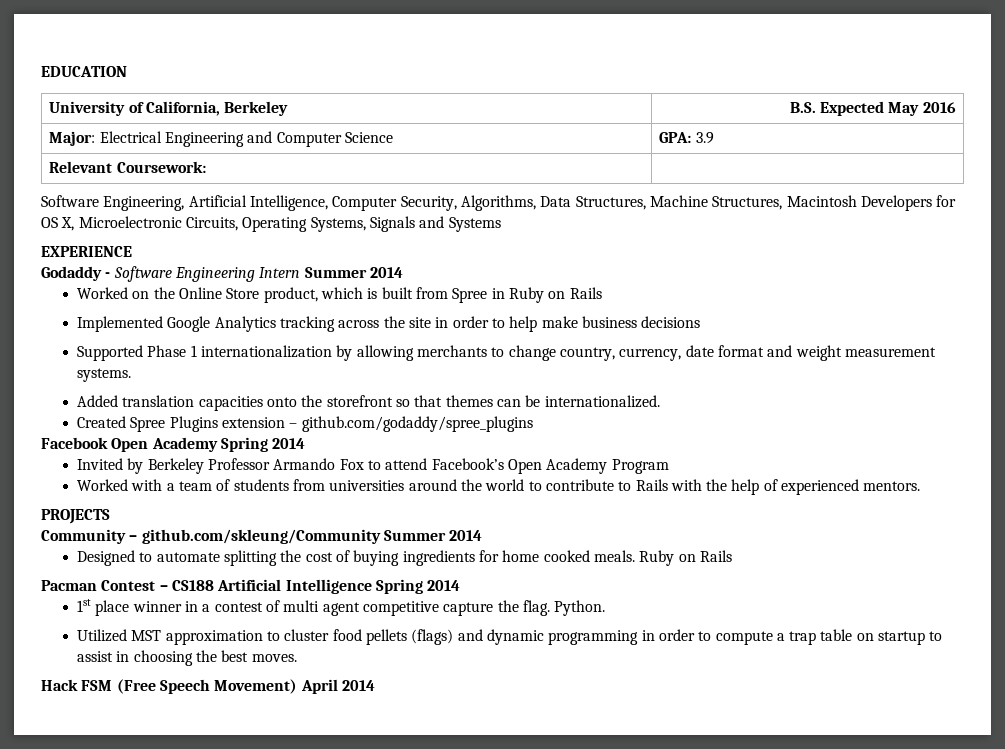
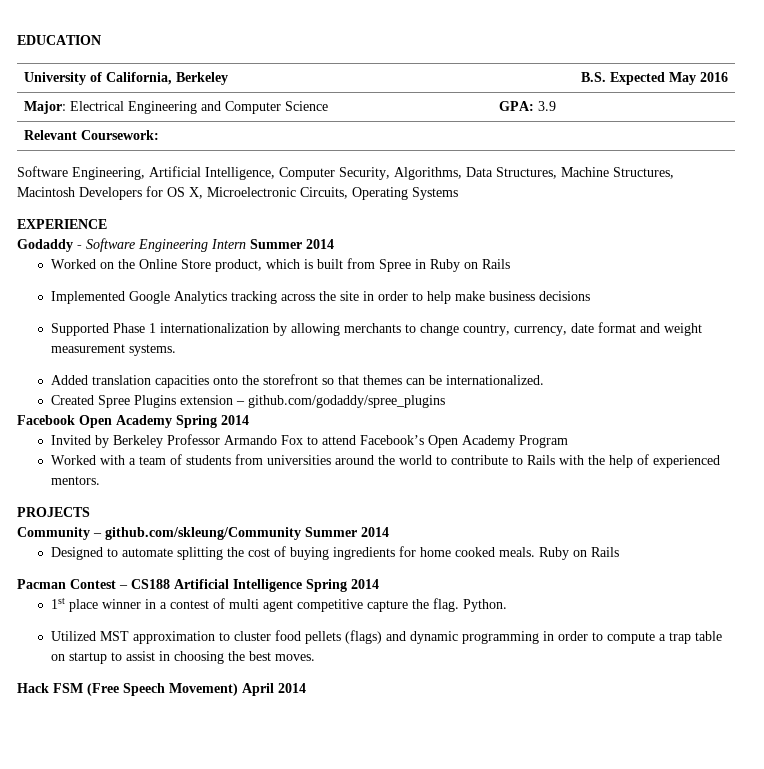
- Software Engineering, Artificial Intelligence, Computer Security, Algorithms, Data Structures, Machine Structures, Macintosh Developers for OS X, Microelectronic Circuits, Operating Systems, Signals and Systems
+ Software Engineering, Artificial Intelligence, Computer Security, Algorithms, Data Structures, Machine Structures, Macintosh Developers for OS X, Microelectronic Circuits, Operating Systems

